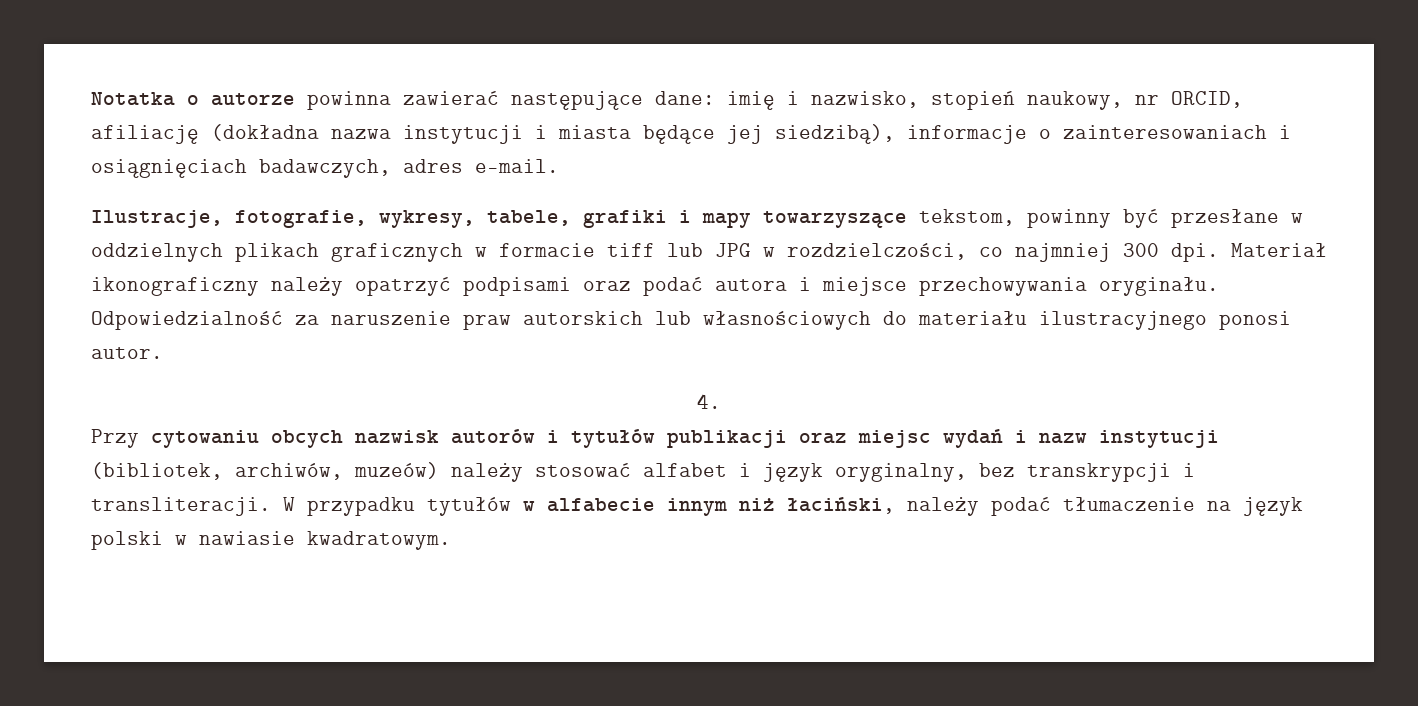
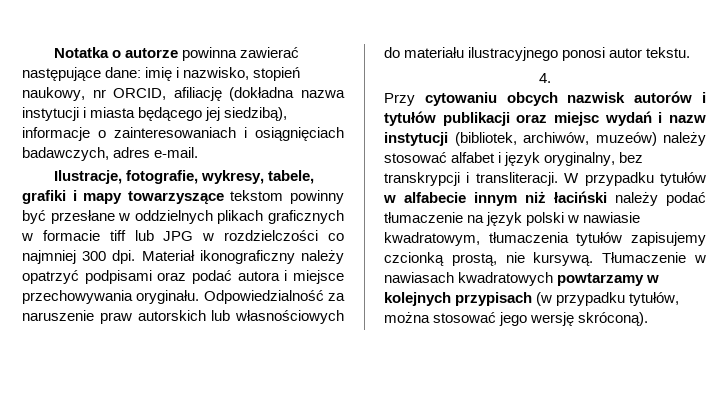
- Notatka o autorze powinna zawierać następujące dane: imię i nazwisko, stopień naukowy, nr ORCID, afiliację (dokładna nazwa instytucji i miasta będące jej siedzibą), informacje o zainteresowaniach i osiągnięciach badawczych, adres e-mail.
+ Notatka o autorze powinna zawierać następujące dane: imię i nazwisko, stopień naukowy, nr ORCID, afiliację (dokładna nazwa instytucji i miasta będącego jej siedzibą), informacje o zainteresowaniach i osiągnięciach badawczych, adres e-mail.
- Ilustracje, fotografie, wykresy, tabele, grafiki i mapy towarzyszące tekstom, powinny być przesłane w oddzielnych plikach graficznych w formacie tiff lub JPG w rozdzielczości, co najmniej 300 dpi.
+ Ilustracje, fotografie, wykresy, tabele, grafiki i mapy towarzyszące tekstom powinny być przesłane w oddzielnych plikach graficznych w formacie tiff lub JPG w rozdzielczości co najmniej 300 dpi.
- Odpowiedzialność za naruszenie praw autorskich lub własnościowych do materiału ilustracyjnego ponosi autor.
+ Odpowiedzialność za naruszenie praw autorskich lub własnościowych do materiału ilustracyjnego ponosi autor tekstu.
- W przypadku tytułów w alfabecie innym niż łaciński, należy podać tłumaczenie na język polski w nawiasie kwadratowym.
+ W przypadku tytułów w alfabecie innym niż łaciński należy podać tłumaczenie na język polski w nawiasie kwadratowym, tłumaczenia tytułów zapisujemy czcionką prostą, nie kursywą. Tłumaczenie w nawiasach kwadratowych powtarzamy w kolejnych przypisach (w przypadku tytułów, można stosować jego wersję skróconą).

